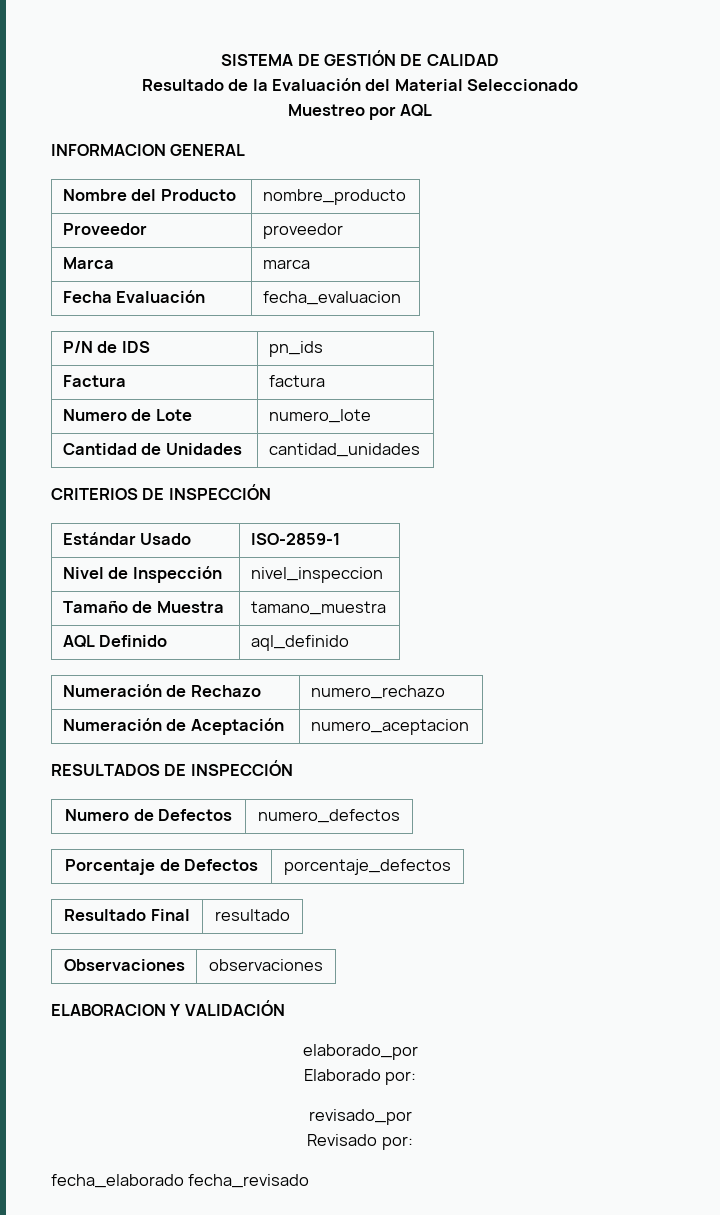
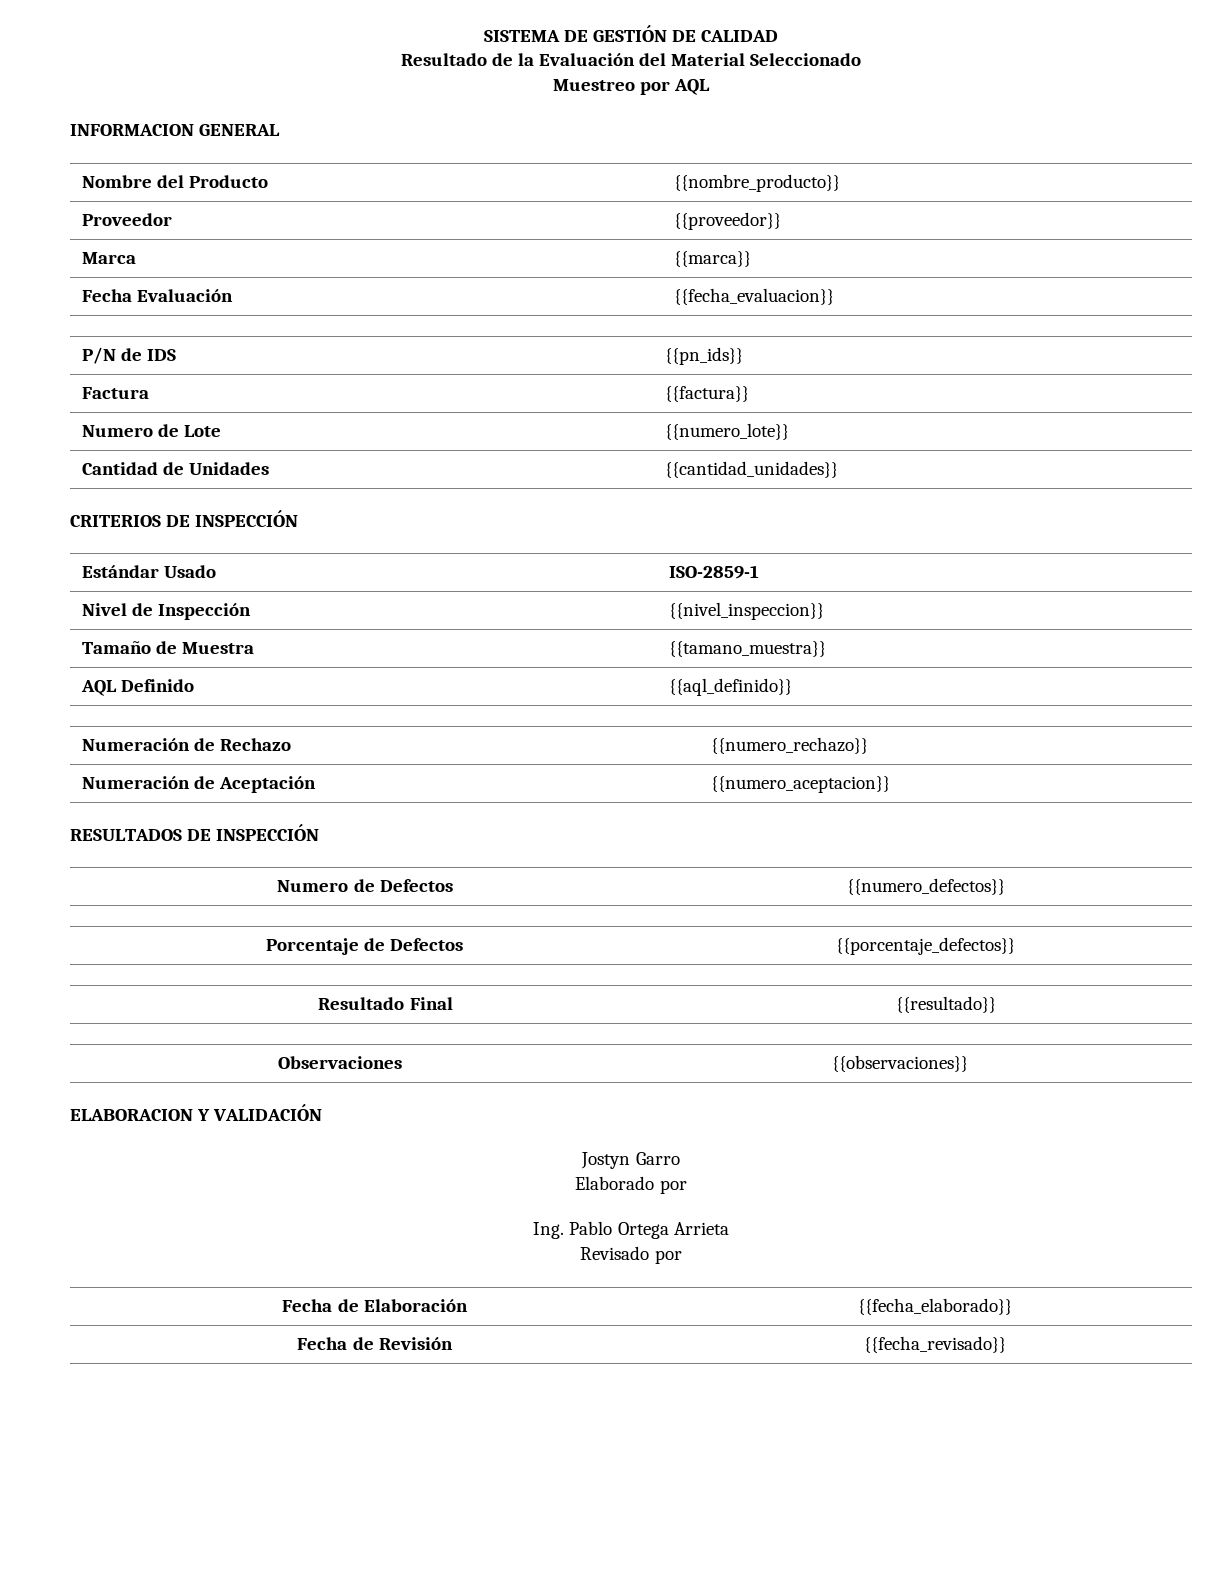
- Nombre del Producto | nombre_producto
+ Nombre del Producto | {{nombre_producto}}
- Proveedor | proveedor
+ Proveedor | {{proveedor}}
- Marca | marca
+ Marca | {{marca}}
- Fecha Evaluación | fecha_evaluacion
+ Fecha Evaluación | {{fecha_evaluacion}}
- P/N de IDS | pn_ids
+ P/N de IDS | {{pn_ids}}
- Factura | factura
+ Factura | {{factura}}
- Numero de Lote | numero_lote
+ Numero de Lote | {{numero_lote}}
- Cantidad de Unidades | cantidad_unidades
+ Cantidad de Unidades | {{cantidad_unidades}}
- Nivel de Inspección | nivel_inspeccion
+ Nivel de Inspección | {{nivel_inspeccion}}
- Tamaño de Muestra | tamano_muestra
+ Tamaño de Muestra | {{tamano_muestra}}
- AQL Definido | aql_definido
+ AQL Definido | {{aql_definido}}
- Numeración de Rechazo | numero_rechazo
+ Numeración de Rechazo | {{numero_rechazo}}
- Numeración de Aceptación | numero_aceptacion
+ Numeración de Aceptación | {{numero_aceptacion}}
- Numero de Defectos | numero_defectos
+ Numero de Defectos | {{numero_defectos}}
- Porcentaje de Defectos | porcentaje_defectos
+ Porcentaje de Defectos | {{porcentaje_defectos}}
- Resultado Final | resultado
+ Resultado Final | {{resultado}}
- Observaciones | observaciones
+ Observaciones | {{observaciones}}
- elaborado_por
+ Jostyn Garro
- Elaborado por:
- revisado_por
- Revisado por:
- fecha_elaborado fecha_revisado
+ Elaborado por
+ Ing. Pablo Ortega Arrieta
+ Revisado por
+ Fecha de Elaboración | {{fecha_elaborado}}
+ Fecha de Revisión | {{fecha_revisado}}

